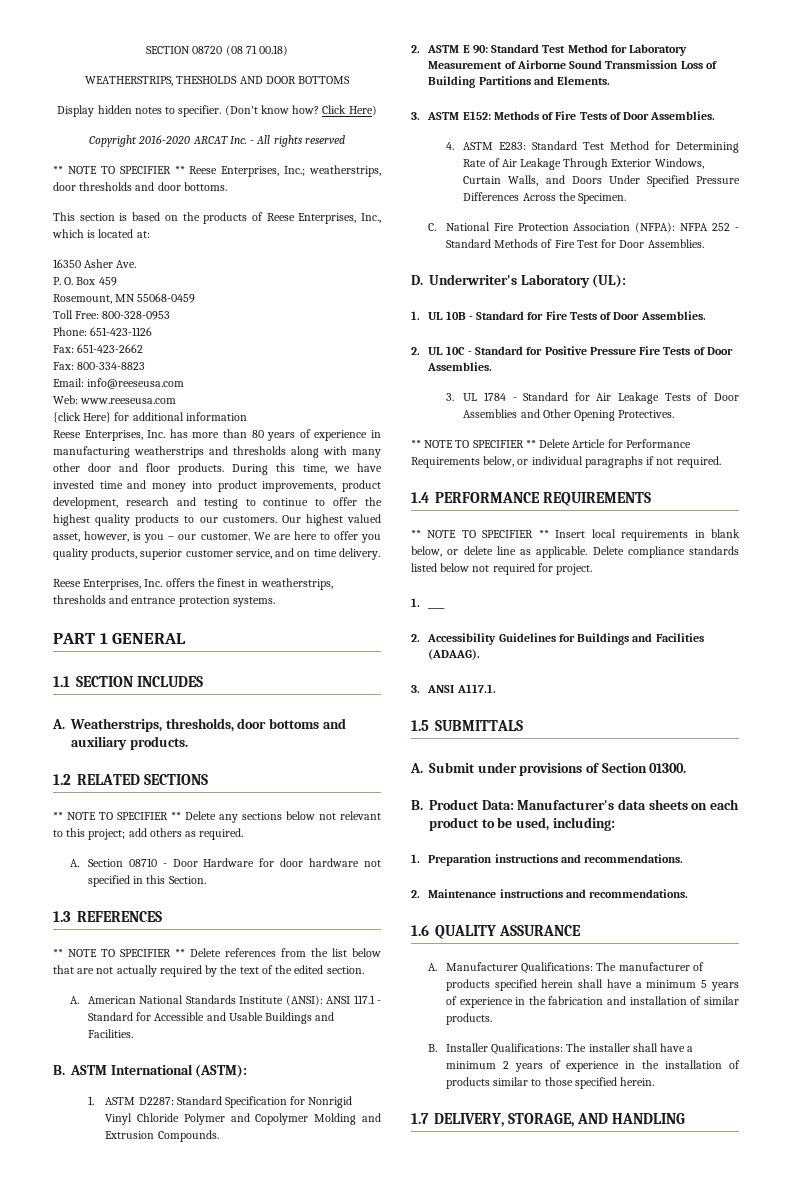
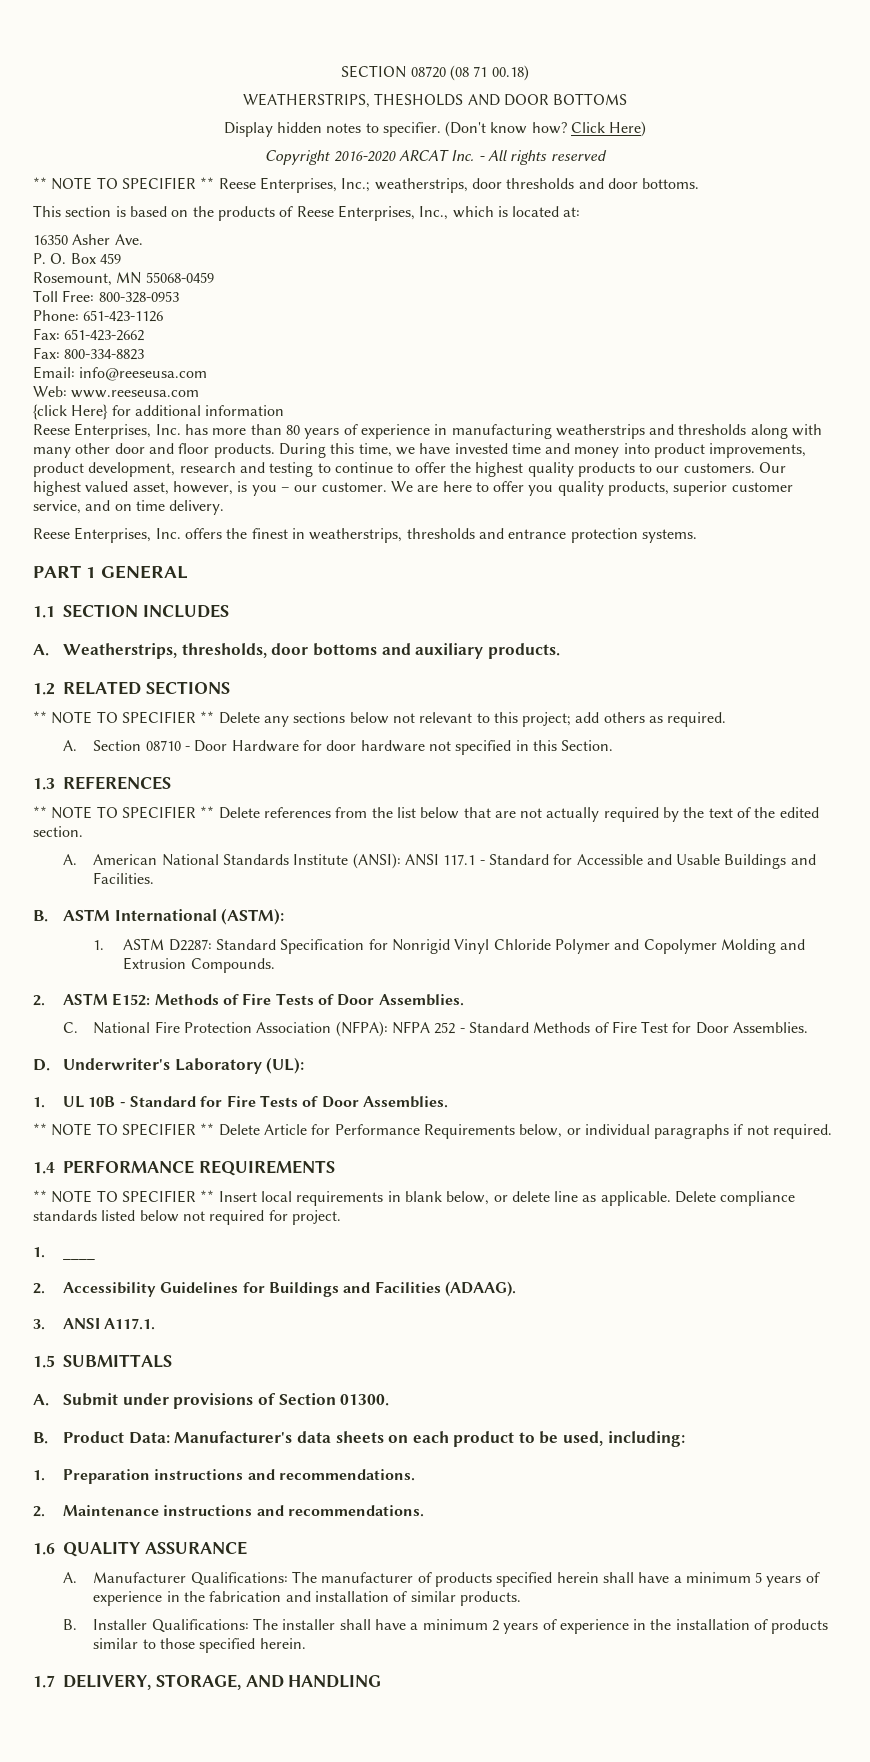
- 2. ASTM E 90: Standard Test Method for Laboratory Measurement of Airborne Sound Transmission Loss of Building Partitions and Elements.
- 3. ASTM E152: Methods of Fire Tests of Door Assemblies.
+ 2. ASTM E152: Methods of Fire Tests of Door Assemblies.
- 4. ASTM E283: Standard Test Method for Determining Rate of Air Leakage Through Exterior Windows, Curtain Walls, and Doors Under Specified Pressure Differences Across the Specimen.
- 2. UL 10C - Standard for Positive Pressure Fire Tests of Door Assemblies.
- 3. UL 1784 - Standard for Air Leakage Tests of Door Assemblies and Other Opening Protectives.

